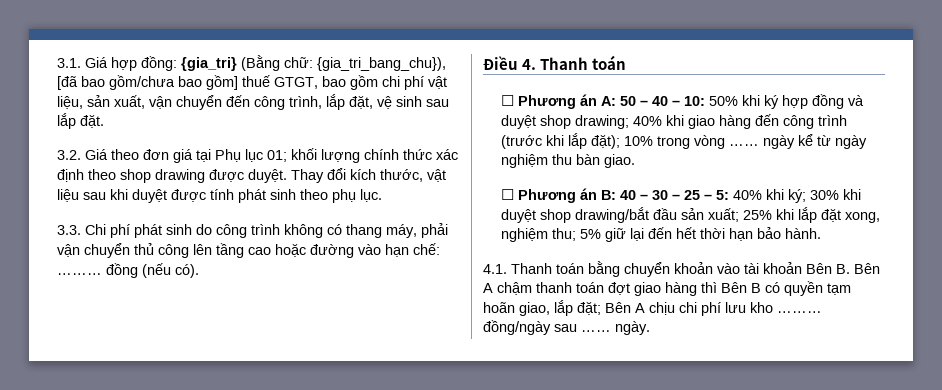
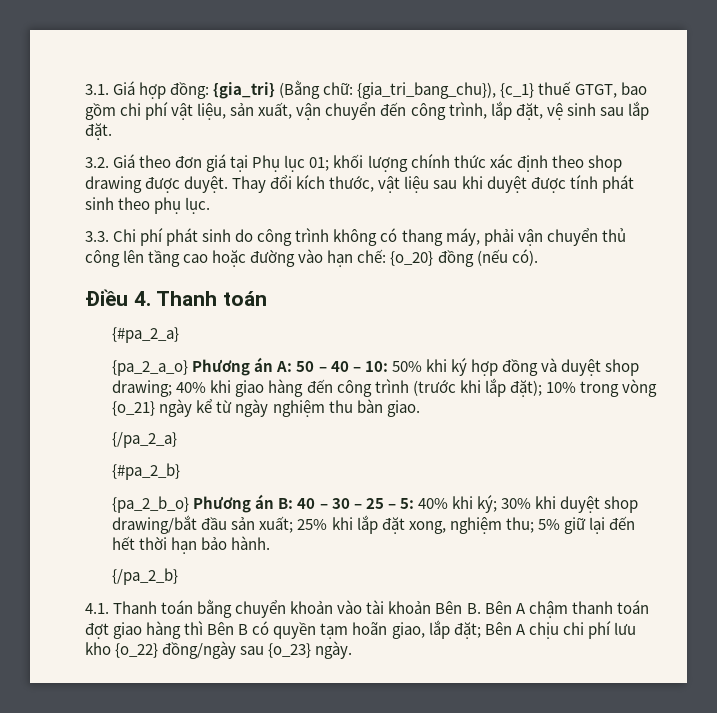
- 3.1. Giá hợp đồng: {gia_tri} (Bằng chữ: {gia_tri_bang_chu}), [đã bao gồm/chưa bao gồm] thuế GTGT, bao gồm chi phí vật liệu, sản xuất, vận chuyển đến công trình, lắp đặt, vệ sinh sau lắp đặt.
+ 3.1. Giá hợp đồng: {gia_tri} (Bằng chữ: {gia_tri_bang_chu}), {c_1} thuế GTGT, bao gồm chi phí vật liệu, sản xuất, vận chuyển đến công trình, lắp đặt, vệ sinh sau lắp đặt.
- 3.3. Chi phí phát sinh do công trình không có thang máy, phải vận chuyển thủ công lên tầng cao hoặc đường vào hạn chế: ……… đồng (nếu có).
+ 3.3. Chi phí phát sinh do công trình không có thang máy, phải vận chuyển thủ công lên tầng cao hoặc đường vào hạn chế: {o_20} đồng (nếu có).
- ☐ Phương án A: 50 – 40 – 10: 50% khi ký hợp đồng và duyệt shop drawing; 40% khi giao hàng đến công trình (trước khi lắp đặt); 10% trong vòng …… ngày kể từ ngày nghiệm thu bàn giao.
+ {#pa_2_a}
+ {pa_2_a_o} Phương án A: 50 – 40 – 10: 50% khi ký hợp đồng và duyệt shop drawing; 40% khi giao hàng đến công trình (trước khi lắp đặt); 10% trong vòng {o_21} ngày kể từ ngày nghiệm thu bàn giao.
- ☐ Phương án B: 40 – 30 – 25 – 5: 40% khi ký; 30% khi duyệt shop drawing/bắt đầu sản xuất; 25% khi lắp đặt xong, nghiệm thu; 5% giữ lại đến hết thời hạn bảo hành.
+ {/pa_2_a}
+ {#pa_2_b}
+ {pa_2_b_o} Phương án B: 40 – 30 – 25 – 5: 40% khi ký; 30% khi duyệt shop drawing/bắt đầu sản xuất; 25% khi lắp đặt xong, nghiệm thu; 5% giữ lại đến hết thời hạn bảo hành.
+ {/pa_2_b}
- 4.1. Thanh toán bằng chuyển khoản vào tài khoản Bên B. Bên A chậm thanh toán đợt giao hàng thì Bên B có quyền tạm hoãn giao, lắp đặt; Bên A chịu chi phí lưu kho ……… đồng/ngày sau …… ngày.
+ 4.1. Thanh toán bằng chuyển khoản vào tài khoản Bên B. Bên A chậm thanh toán đợt giao hàng thì Bên B có quyền tạm hoãn giao, lắp đặt; Bên A chịu chi phí lưu kho {o_22} đồng/ngày sau {o_23} ngày.

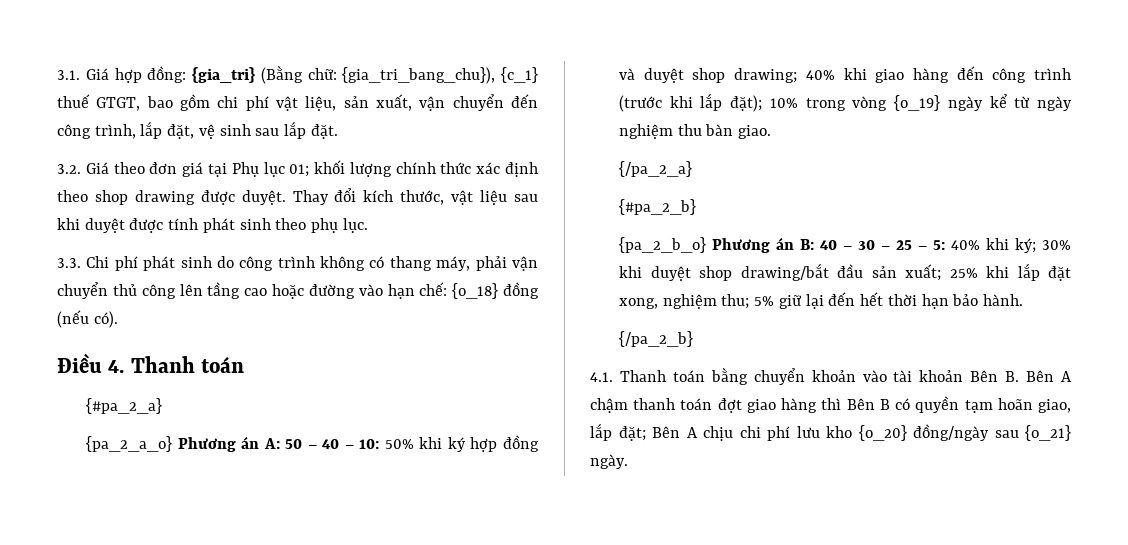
- 3.3. Chi phí phát sinh do công trình không có thang máy, phải vận chuyển thủ công lên tầng cao hoặc đường vào hạn chế: {o_20} đồng (nếu có).
+ 3.3. Chi phí phát sinh do công trình không có thang máy, phải vận chuyển thủ công lên tầng cao hoặc đường vào hạn chế: {o_18} đồng (nếu có).
- {pa_2_a_o} Phương án A: 50 – 40 – 10: 50% khi ký hợp đồng và duyệt shop drawing; 40% khi giao hàng đến công trình (trước khi lắp đặt); 10% trong vòng {o_21} ngày kể từ ngày nghiệm thu bàn giao.
+ {pa_2_a_o} Phương án A: 50 – 40 – 10: 50% khi ký hợp đồng và duyệt shop drawing; 40% khi giao hàng đến công trình (trước khi lắp đặt); 10% trong vòng {o_19} ngày kể từ ngày nghiệm thu bàn giao.
- 4.1. Thanh toán bằng chuyển khoản vào tài khoản Bên B. Bên A chậm thanh toán đợt giao hàng thì Bên B có quyền tạm hoãn giao, lắp đặt; Bên A chịu chi phí lưu kho {o_22} đồng/ngày sau {o_23} ngày.
+ 4.1. Thanh toán bằng chuyển khoản vào tài khoản Bên B. Bên A chậm thanh toán đợt giao hàng thì Bên B có quyền tạm hoãn giao, lắp đặt; Bên A chịu chi phí lưu kho {o_20} đồng/ngày sau {o_21} ngày.

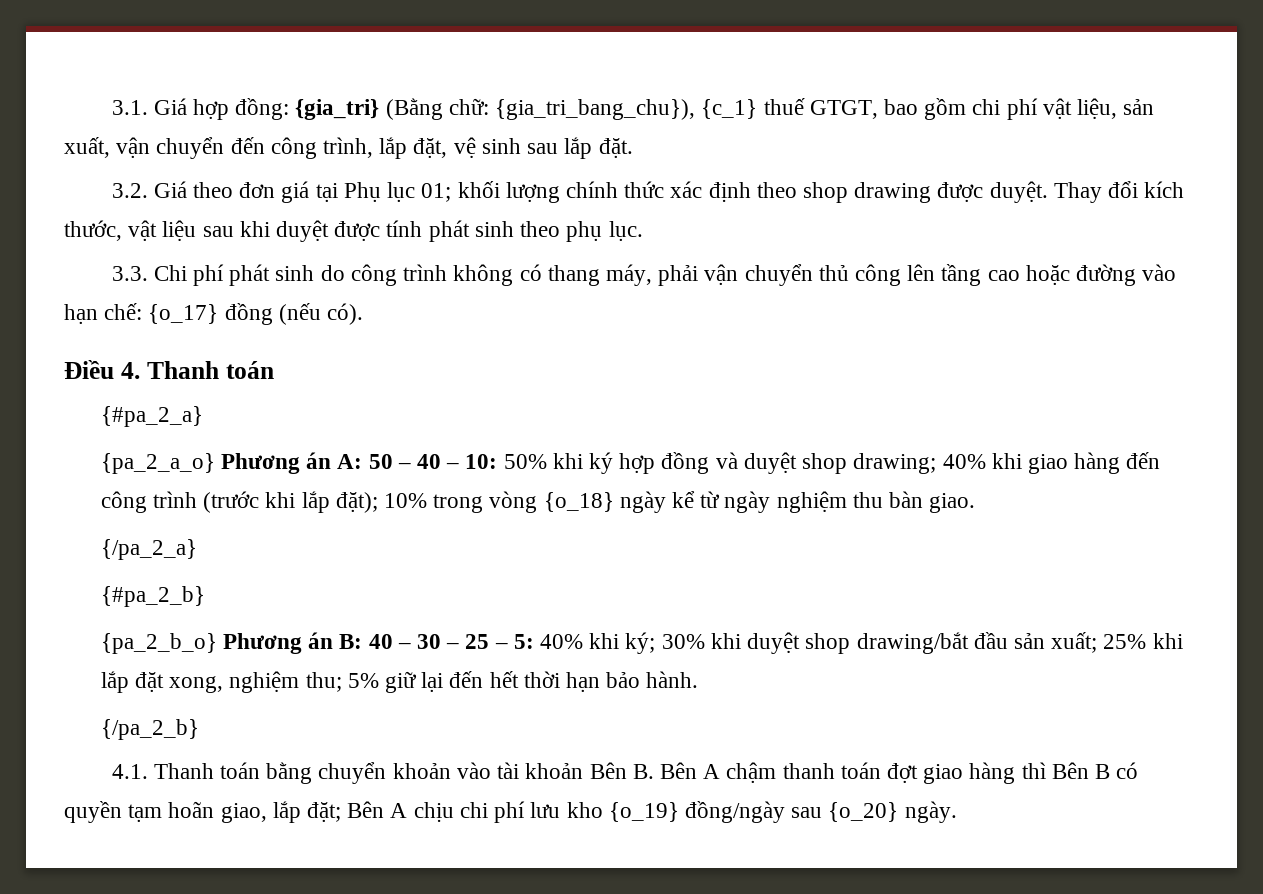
- 3.3. Chi phí phát sinh do công trình không có thang máy, phải vận chuyển thủ công lên tầng cao hoặc đường vào hạn chế: {o_18} đồng (nếu có).
+ 3.3. Chi phí phát sinh do công trình không có thang máy, phải vận chuyển thủ công lên tầng cao hoặc đường vào hạn chế: {o_17} đồng (nếu có).
- {pa_2_a_o} Phương án A: 50 – 40 – 10: 50% khi ký hợp đồng và duyệt shop drawing; 40% khi giao hàng đến công trình (trước khi lắp đặt); 10% trong vòng {o_19} ngày kể từ ngày nghiệm thu bàn giao.
+ {pa_2_a_o} Phương án A: 50 – 40 – 10: 50% khi ký hợp đồng và duyệt shop drawing; 40% khi giao hàng đến công trình (trước khi lắp đặt); 10% trong vòng {o_18} ngày kể từ ngày nghiệm thu bàn giao.
- 4.1. Thanh toán bằng chuyển khoản vào tài khoản Bên B. Bên A chậm thanh toán đợt giao hàng thì Bên B có quyền tạm hoãn giao, lắp đặt; Bên A chịu chi phí lưu kho {o_20} đồng/ngày sau {o_21} ngày.
+ 4.1. Thanh toán bằng chuyển khoản vào tài khoản Bên B. Bên A chậm thanh toán đợt giao hàng thì Bên B có quyền tạm hoãn giao, lắp đặt; Bên A chịu chi phí lưu kho {o_19} đồng/ngày sau {o_20} ngày.

